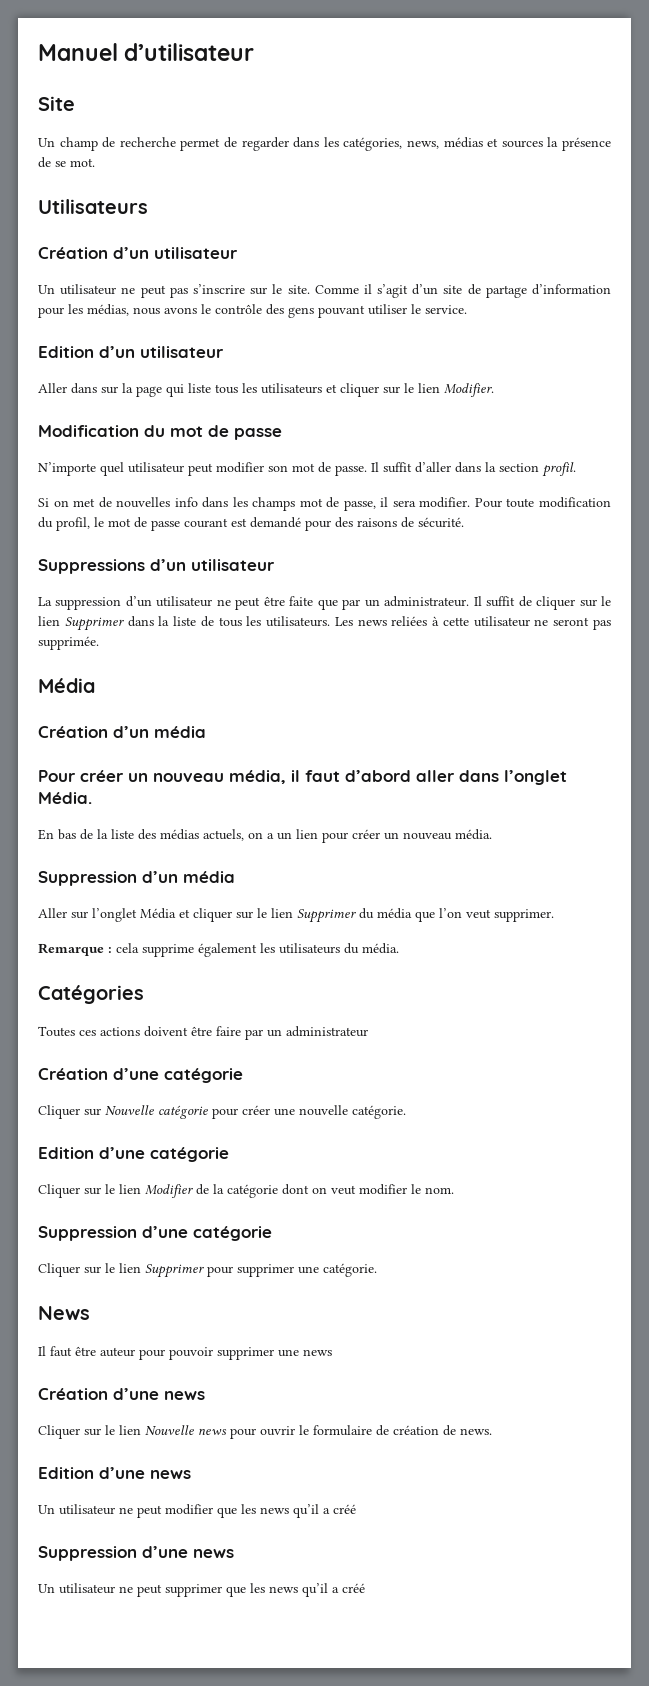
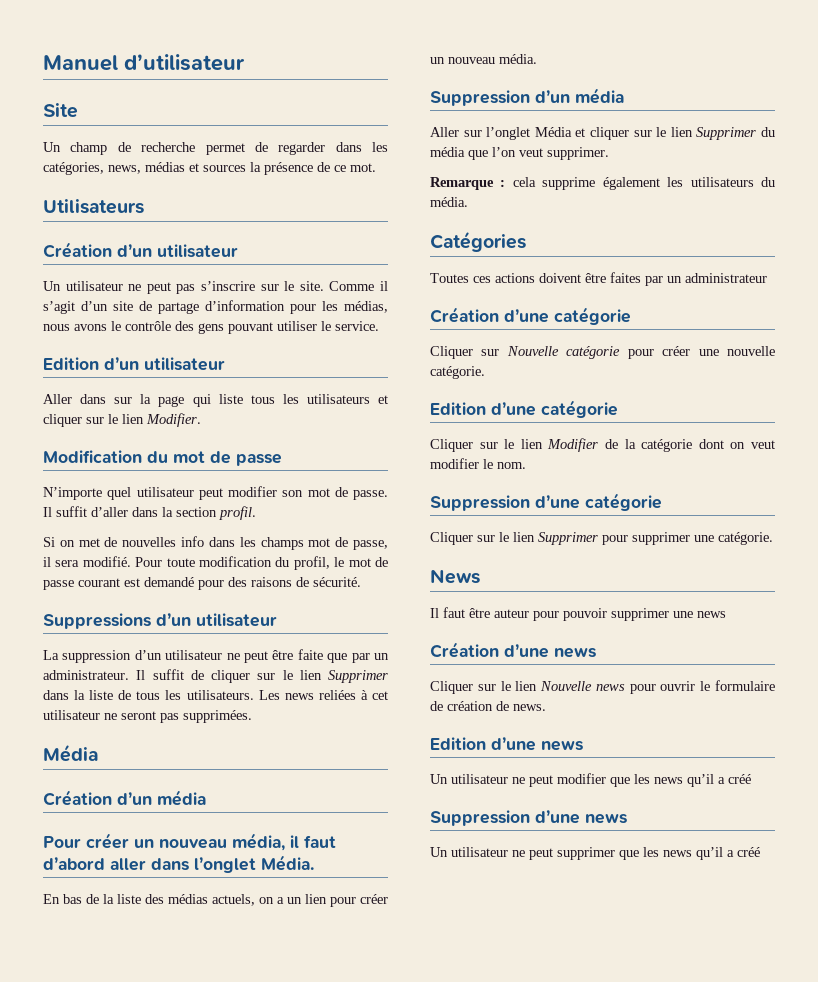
- Un champ de recherche permet de regarder dans les catégories, news, médias et sources la présence de se mot.
+ Un champ de recherche permet de regarder dans les catégories, news, médias et sources la présence de ce mot.
- Si on met de nouvelles info dans les champs mot de passe, il sera modifier.
+ Si on met de nouvelles info dans les champs mot de passe, il sera modifié.
- Les news reliées à cette utilisateur ne seront pas supprimée.
+ Les news reliées à cet utilisateur ne seront pas supprimées.
- Toutes ces actions doivent être faire par un administrateur
+ Toutes ces actions doivent être faites par un administrateur

